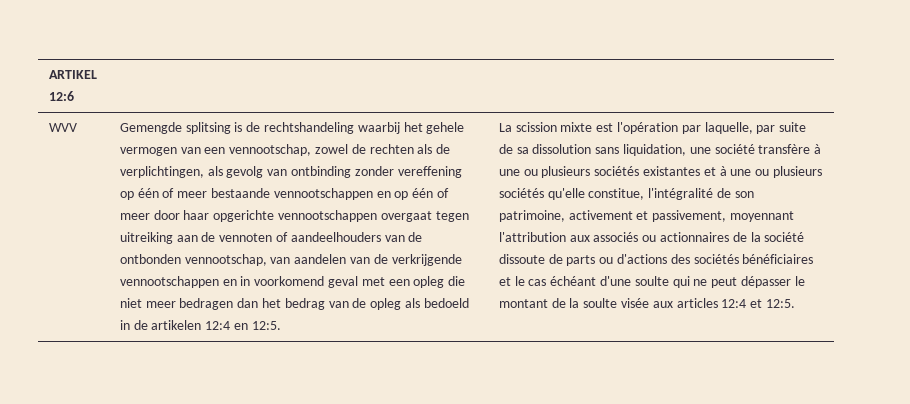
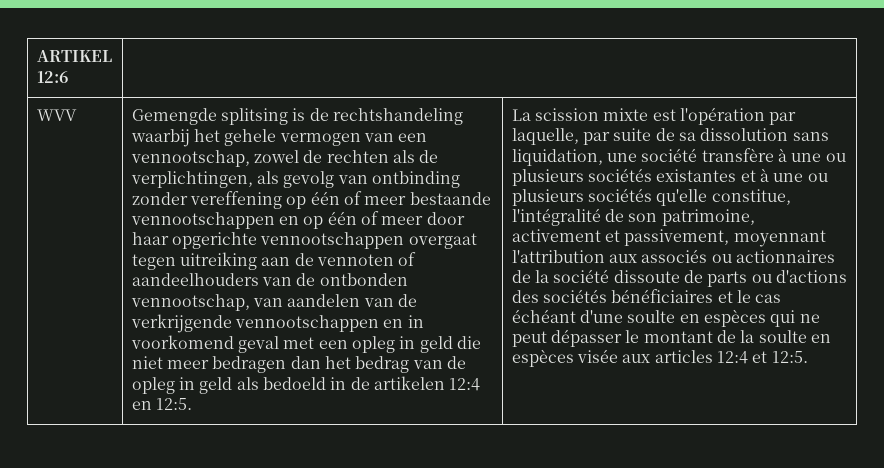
- Gemengde splitsing is de rechtshandeling waarbij het gehele vermogen van een vennootschap, zowel de rechten als de verplichtingen, als gevolg van ontbinding zonder vereffening op één of meer bestaande vennootschappen en op één of meer door haar opgerichte vennootschappen overgaat tegen uitreiking aan de vennoten of aandeelhouders van de ontbonden vennootschap, van aandelen van de verkrijgende vennootschappen en in voorkomend geval met een opleg die niet meer bedragen dan het bedrag van de opleg als bedoeld in de artikelen 12:4 en 12:5.
+ Gemengde splitsing is de rechtshandeling waarbij het gehele vermogen van een vennootschap, zowel de rechten als de verplichtingen, als gevolg van ontbinding zonder vereffening op één of meer bestaande vennootschappen en op één of meer door haar opgerichte vennootschappen overgaat tegen uitreiking aan de vennoten of aandeelhouders van de ontbonden vennootschap, van aandelen van de verkrijgende vennootschappen en in voorkomend geval met een opleg in geld die niet meer bedragen dan het bedrag van de opleg in geld als bedoeld in de artikelen 12:4 en 12:5.
- La scission mixte est l'opération par laquelle, par suite de sa dissolution sans liquidation, une société transfère à une ou plusieurs sociétés existantes et à une ou plusieurs sociétés qu'elle constitue, l'intégralité de son patrimoine, activement et passivement, moyennant l'attribution aux associés ou actionnaires de la société dissoute de parts ou d'actions des sociétés bénéficiaires et le cas échéant d'une soulte qui ne peut dépasser le montant de la soulte visée aux articles 12:4 et 12:5.
+ La scission mixte est l'opération par laquelle, par suite de sa dissolution sans liquidation, une société transfère à une ou plusieurs sociétés existantes et à une ou plusieurs sociétés qu'elle constitue, l'intégralité de son patrimoine, activement et passivement, moyennant l'attribution aux associés ou actionnaires de la société dissoute de parts ou d'actions des sociétés bénéficiaires et le cas échéant d'une soulte en espèces qui ne peut dépasser le montant de la soulte en espèces visée aux articles 12:4 et 12:5.

